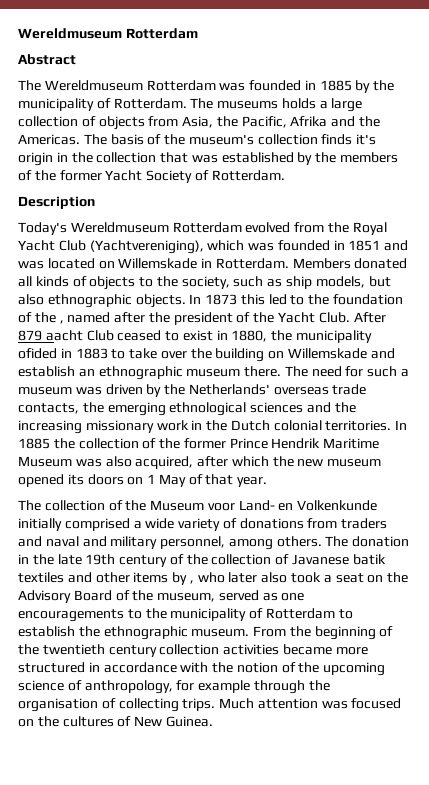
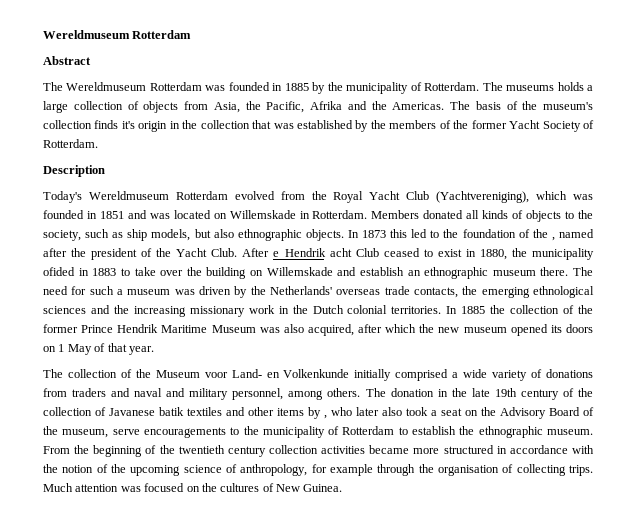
- After 879 aacht Club ceased to exist in 1880, the municipality ofided in 1883 to take over the building on Willemskade and establish an ethnographic museum there.
+ After e Hendrik acht Club ceased to exist in 1880, the municipality ofided in 1883 to take over the building on Willemskade and establish an ethnographic museum there.
- The donation in the late 19th century of the collection of Javanese batik textiles and other items by , who later also took a seat on the Advisory Board of the museum, served as one encouragements to the municipality of Rotterdam to establish the ethnographic museum.
+ The donation in the late 19th century of the collection of Javanese batik textiles and other items by , who later also took a seat on the Advisory Board of the museum, serve encouragements to the municipality of Rotterdam to establish the ethnographic museum.

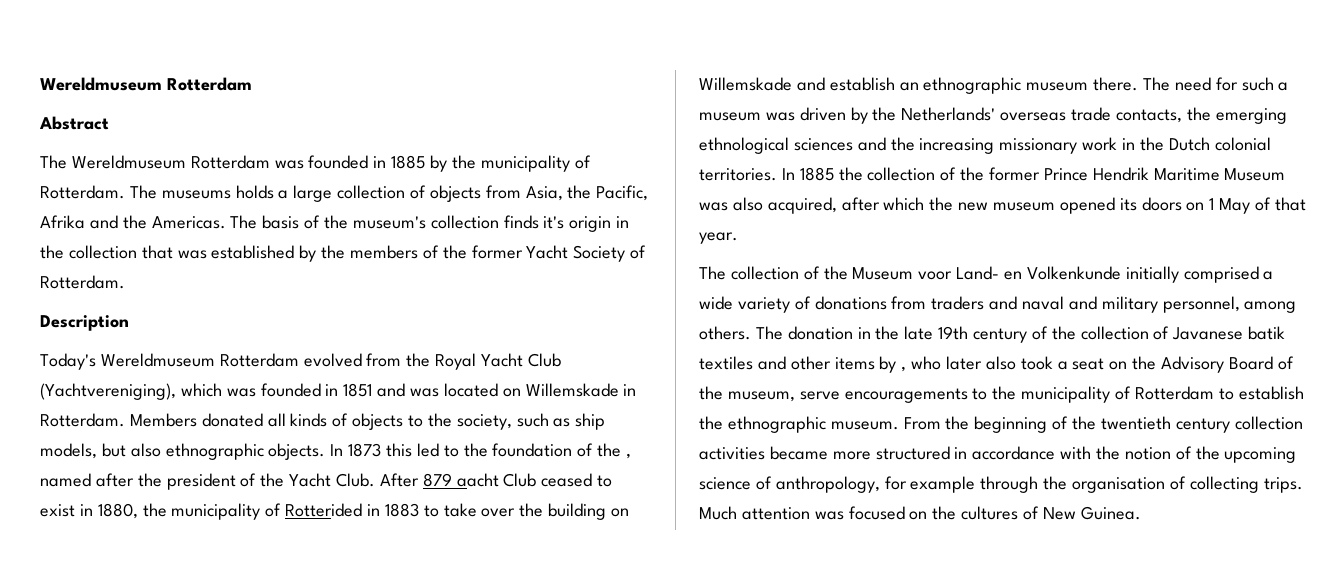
- After e Hendrik acht Club ceased to exist in 1880, the municipality ofided in 1883 to take over the building on Willemskade and establish an ethnographic museum there.
+ After 879 aacht Club ceased to exist in 1880, the municipality of Rotterided in 1883 to take over the building on Willemskade and establish an ethnographic museum there.

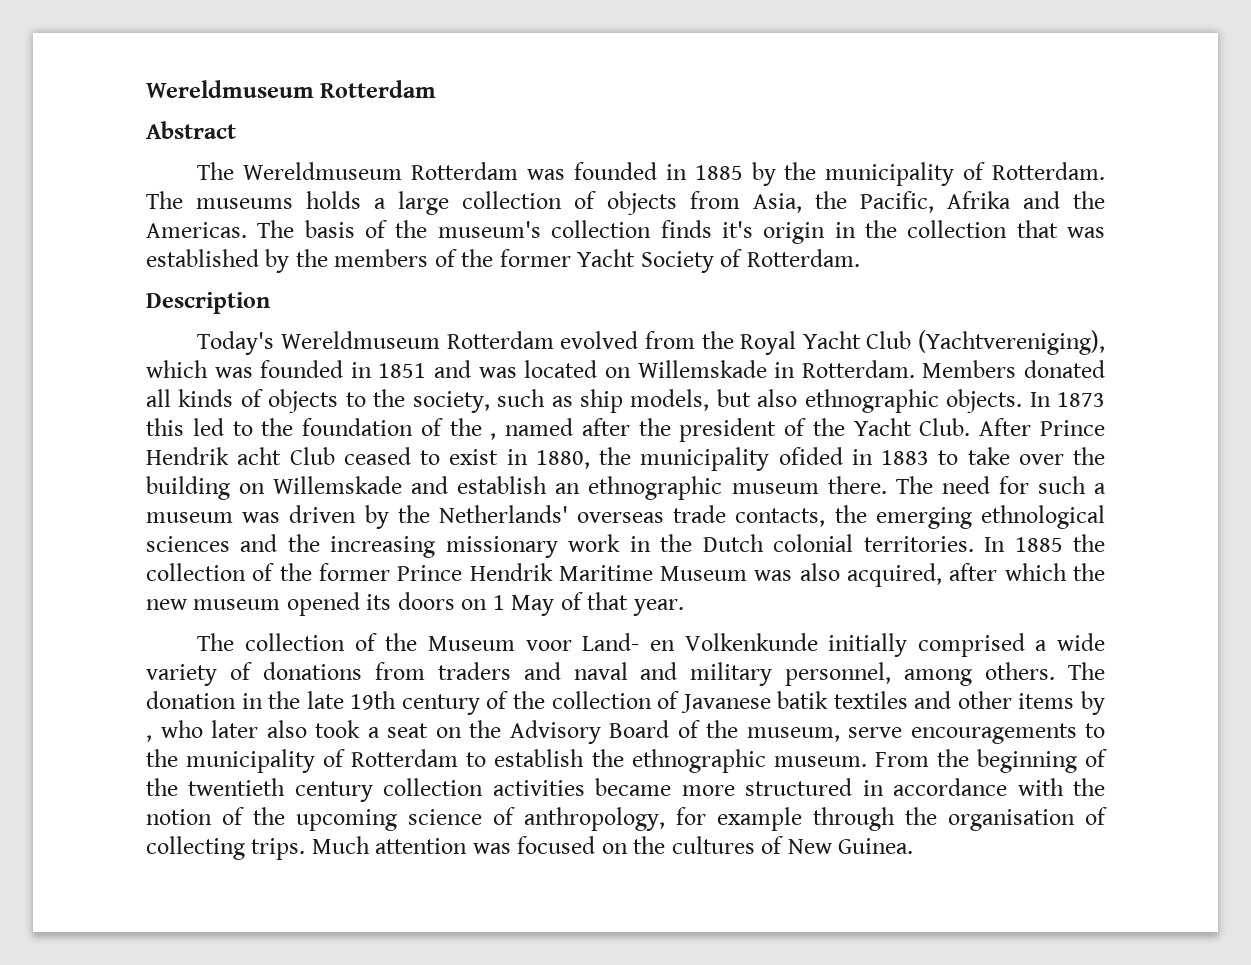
- After 879 aacht Club ceased to exist in 1880, the municipality of Rotterided in 1883 to take over the building on Willemskade and establish an ethnographic museum there.
+ After Prince Hendrik acht Club ceased to exist in 1880, the municipality ofided in 1883 to take over the building on Willemskade and establish an ethnographic museum there.

